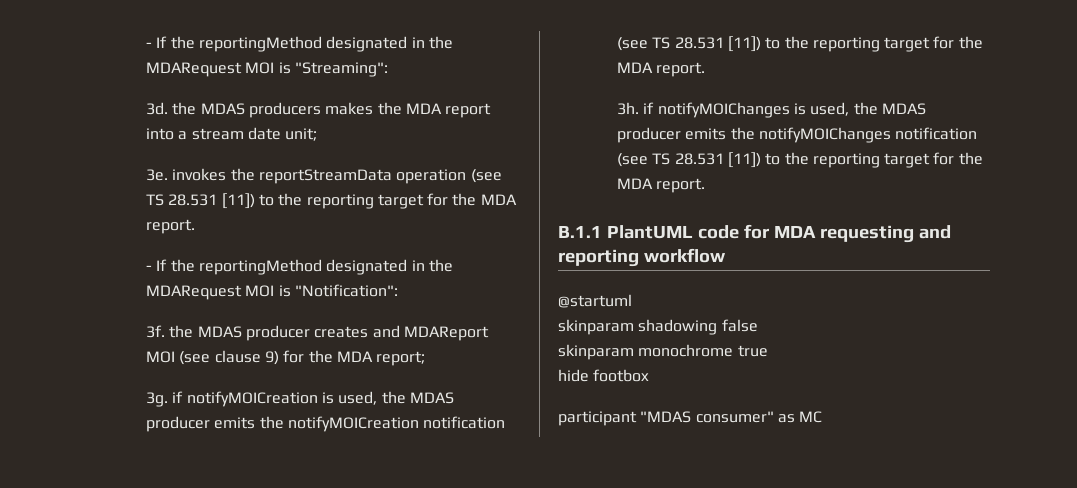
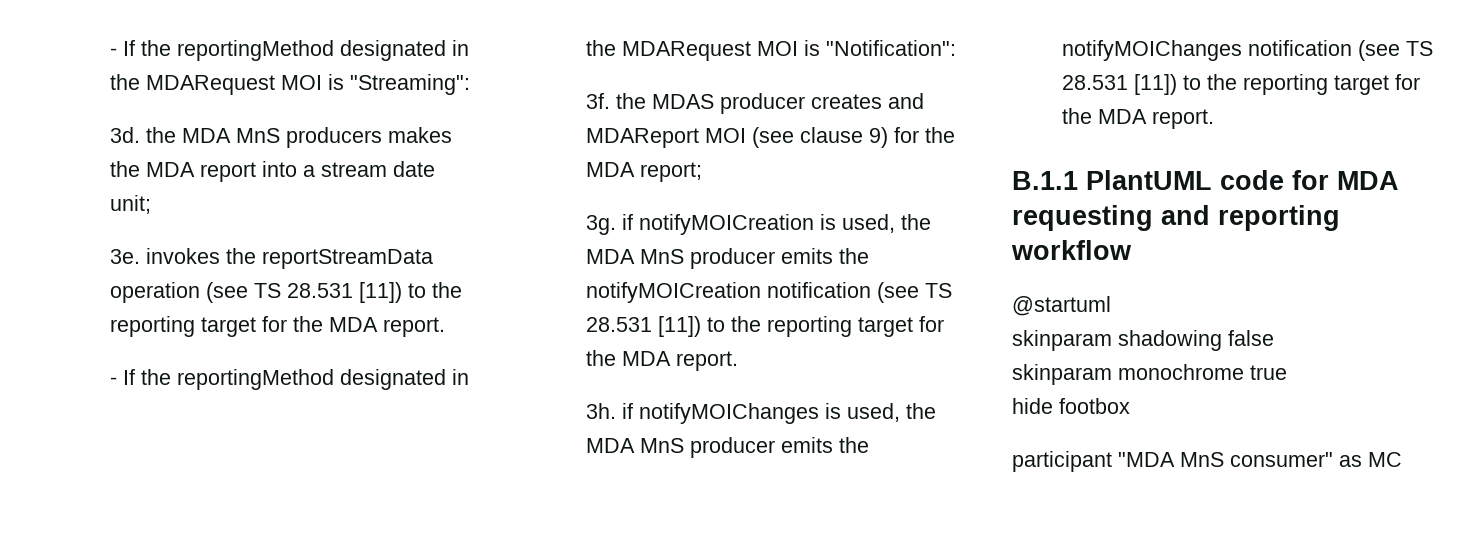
- 3d. the MDAS producers makes the MDA report into a stream date unit;
+ 3d. the MDA MnS producers makes the MDA report into a stream date unit;
- 3g. if notifyMOICreation is used, the MDAS producer emits the notifyMOICreation notification (see TS 28.531 [11]) to the reporting target for the MDA report.
+ 3g. if notifyMOICreation is used, the MDA MnS producer emits the notifyMOICreation notification (see TS 28.531 [11]) to the reporting target for the MDA report.
- 3h. if notifyMOIChanges is used, the MDAS producer emits the notifyMOIChanges notification (see TS 28.531 [11]) to the reporting target for the MDA report.
+ 3h. if notifyMOIChanges is used, the MDA MnS producer emits the notifyMOIChanges notification (see TS 28.531 [11]) to the reporting target for the MDA report.
- participant "MDAS consumer" as MC
+ participant "MDA MnS consumer" as MC

